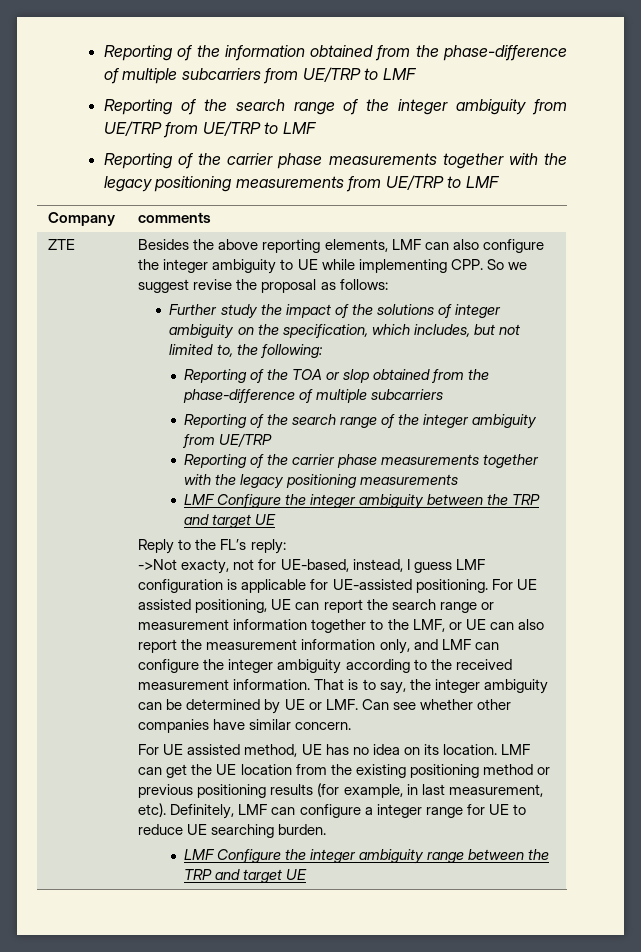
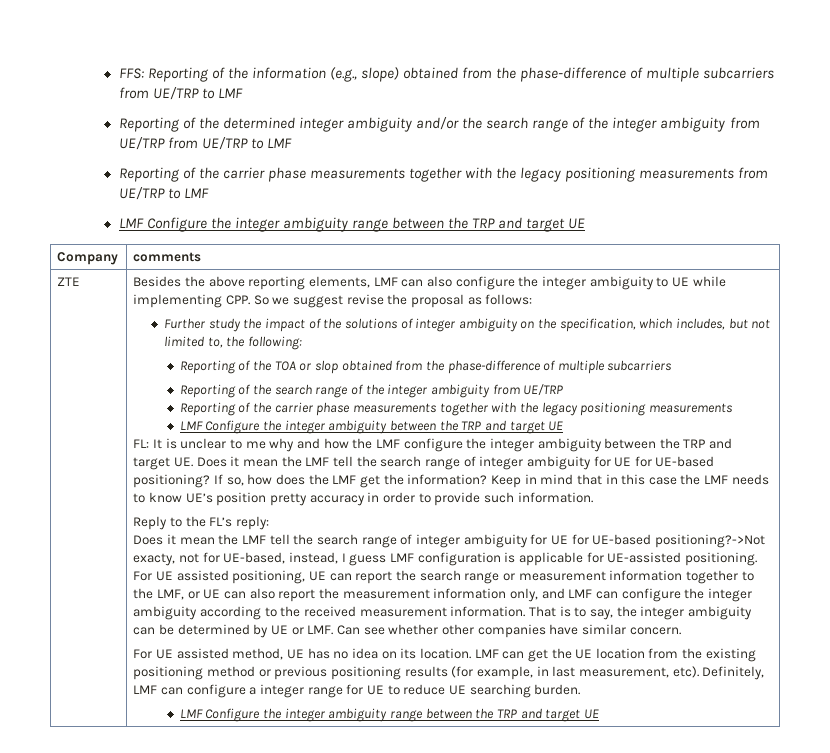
- Reporting of the information obtained from the phase-difference of multiple subcarriers from UE/TRP to LMF
+ FFS: Reporting of the information (e.g., slope) obtained from the phase-difference of multiple subcarriers from UE/TRP to LMF
- Reporting of the search range of the integer ambiguity from UE/TRP from UE/TRP to LMF
+ Reporting of the determined integer ambiguity and/or the search range of the integer ambiguity from UE/TRP from UE/TRP to LMF
  Reporting of the carrier phase measurements together with the legacy positioning measurements from UE/TRP to LMF
+ LMF Configure the integer ambiguity range between the TRP and target UE
+ FL: It is unclear to me why and how the LMF configure the integer ambiguity between the TRP and target UE. Does it mean the LMF tell the search range of integer ambiguity for UE for UE-based positioning? If so, how does the LMF get the information? Keep in mind that in this case the LMF needs to know UE’s position pretty accuracy in order to provide such information.
- ->Not exacty, not for UE-based, instead, I guess LMF configuration is applicable for UE-assisted positioning.
+ Does it mean the LMF tell the search range of integer ambiguity for UE for UE-based positioning?->Not exacty, not for UE-based, instead, I guess LMF configuration is applicable for UE-assisted positioning.

